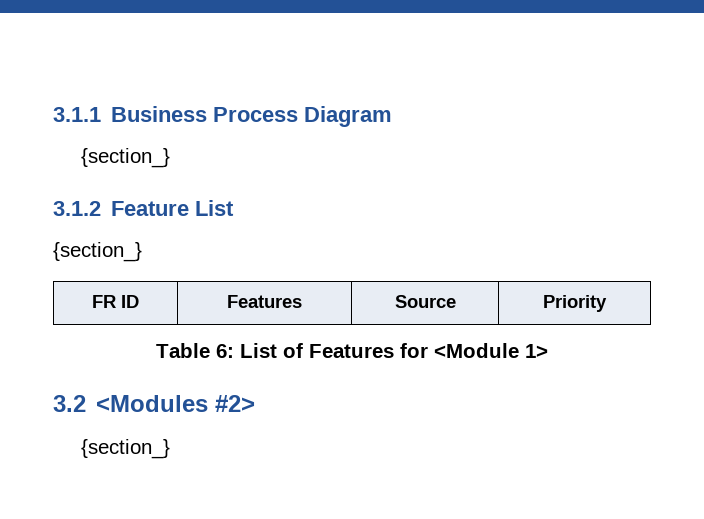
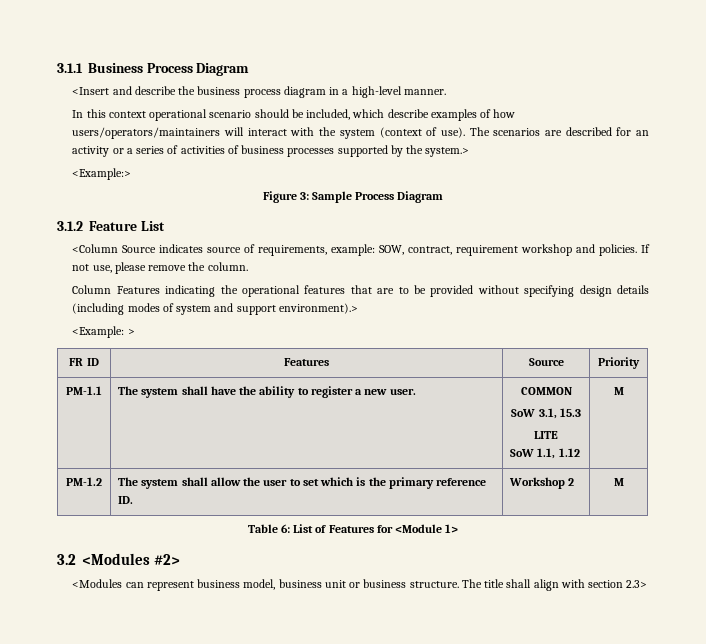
  3.1.1 Business Process Diagram
- {section_}
+ <Insert and describe the business process diagram in a high-level manner.
+ In this context operational scenario should be included, which describe examples of how users/operators/maintainers will interact with the system (context of use). The scenarios are described for an activity or a series of activities of business processes supported by the system.>
+ <Example:>
+ Figure 3: Sample Process Diagram
  3.1.2 Feature List
- {section_}
+ <Column Source indicates source of requirements, example: SOW, contract, requirement workshop and policies. If not use, please remove the column.
+ Column Features indicating the operational features that are to be provided without specifying design details (including modes of system and support environment).>
+ <Example: >
+ PM-1.1 | The system shall have the ability to register a new user. | COMMON
+ SoW 3.1, 15.3
+ LITE
+ SoW 1.1, 1.12 | M
+ PM-1.2 | The system shall allow the user to set which is the primary reference ID. | Workshop 2 | M
  3.2 <Modules #2>
- {section_}
+ <Modules can represent business model, business unit or business structure. The title shall align with section 2.3>

